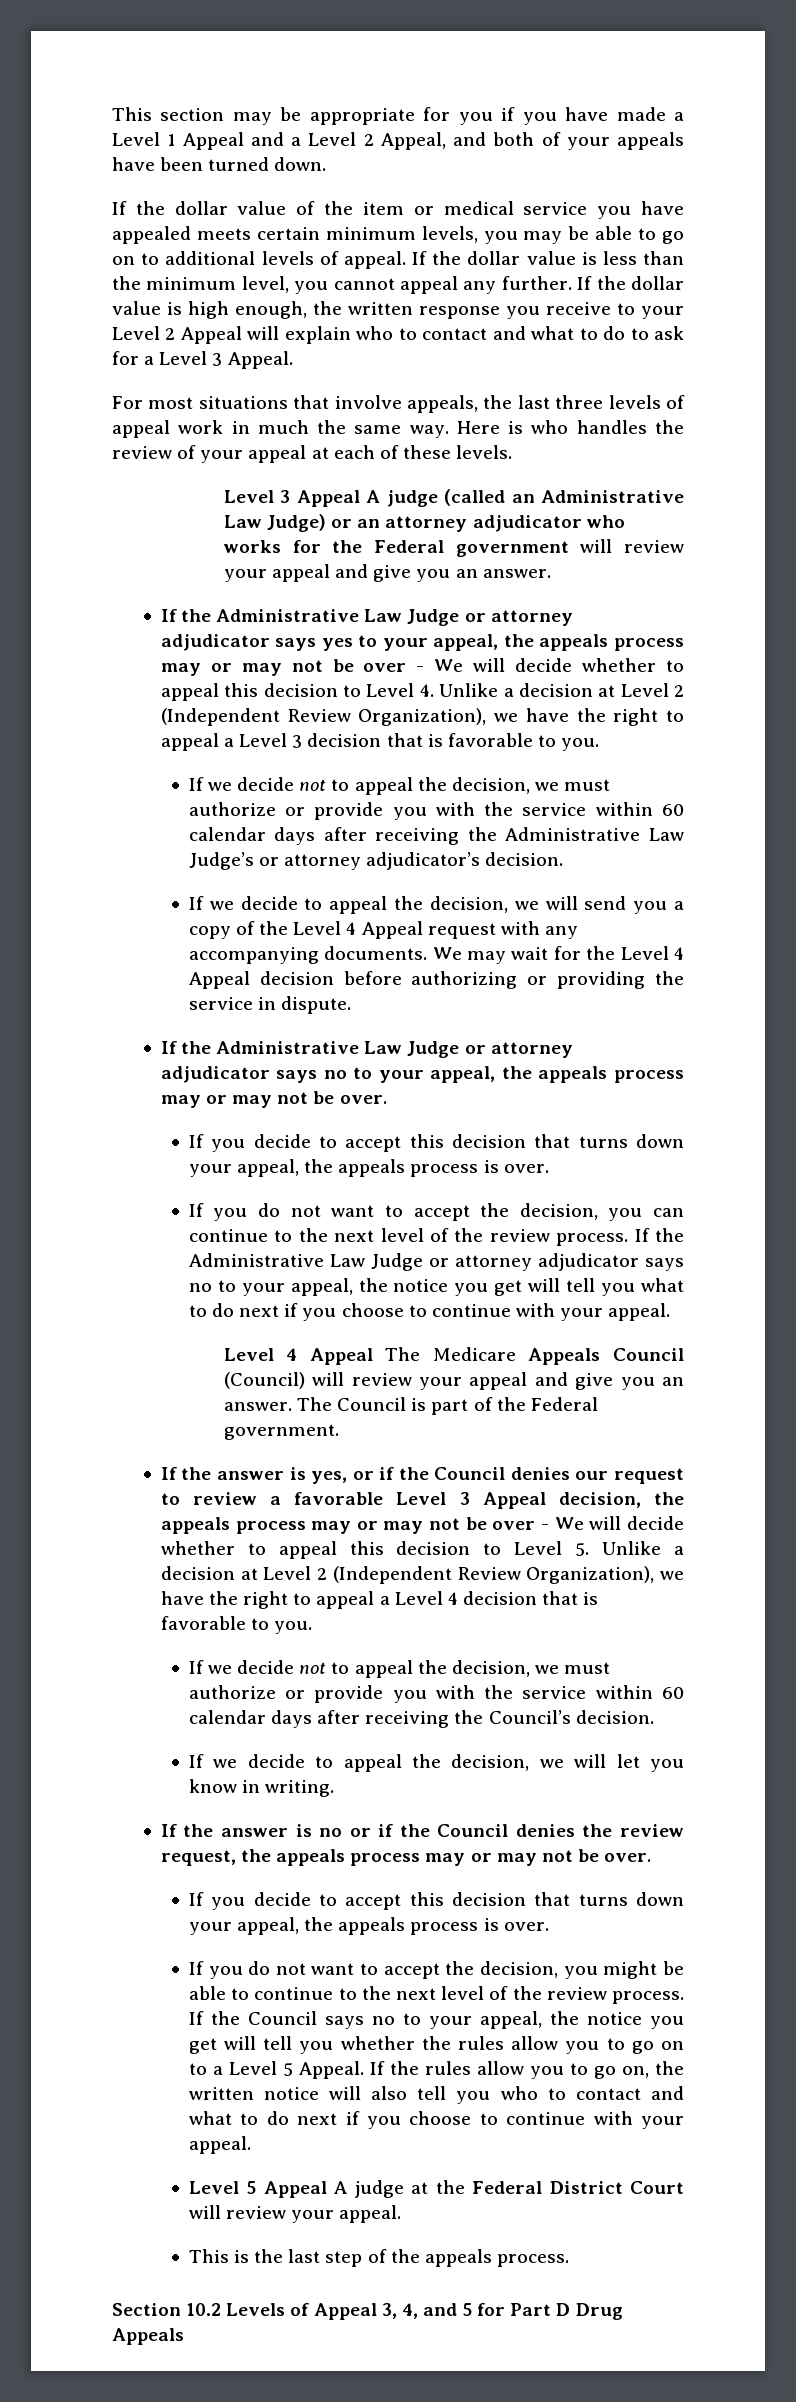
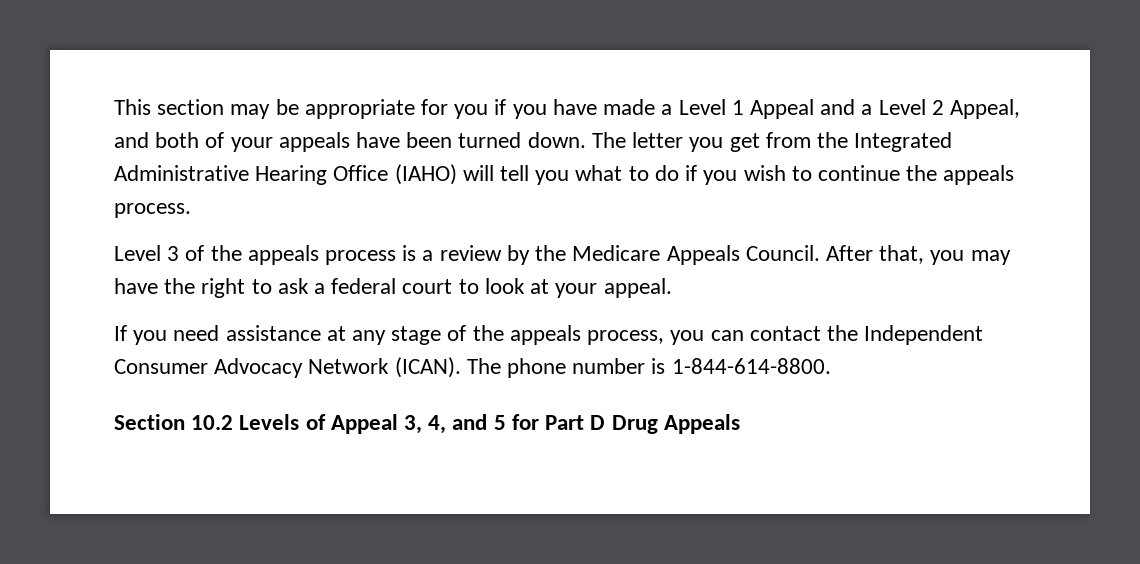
- This section may be appropriate for you if you have made a Level 1 Appeal and a Level 2 Appeal, and both of your appeals have been turned down.
- If the dollar value of the item or medical service you have appealed meets certain minimum levels, you may be able to go on to additional levels of appeal. If the dollar value is less than the minimum level, you cannot appeal any further. If the dollar value is high enough, the written response you receive to your Level 2 Appeal will explain who to contact and what to do to ask for a Level 3 Appeal.
- For most situations that involve appeals, the last three levels of appeal work in much the same way. Here is who handles the review of your appeal at each of these levels.
- Level 3 Appeal A judge (called an Administrative Law Judge) or an attorney adjudicator who works for the Federal government will review your appeal and give you an answer.
- If the Administrative Law Judge or attorney adjudicator says yes to your appeal, the appeals process may or may not be over - We will decide whether to appeal this decision to Level 4. Unlike a decision at Level 2 (Independent Review Organization), we have the right to appeal a Level 3 decision that is favorable to you.
- If we decide not to appeal the decision, we must authorize or provide you with the service within 60 calendar days after receiving the Administrative Law Judge’s or attorney adjudicator’s decision.
- If we decide to appeal the decision, we will send you a copy of the Level 4 Appeal request with any accompanying documents. We may wait for the Level 4 Appeal decision before authorizing or providing the service in dispute.
- If the Administrative Law Judge or attorney adjudicator says no to your appeal, the appeals process may or may not be over.
- If you decide to accept this decision that turns down your appeal, the appeals process is over.
- If you do not want to accept the decision, you can continue to the next level of the review process. If the Administrative Law Judge or attorney adjudicator says no to your appeal, the notice you get will tell you what to do next if you choose to continue with your appeal.
- Level 4 Appeal The Medicare Appeals Council (Council) will review your appeal and give you an answer. The Council is part of the Federal government.
- If the answer is yes, or if the Council denies our request to review a favorable Level 3 Appeal decision, the appeals process may or may not be over - We will decide whether to appeal this decision to Level 5. Unlike a decision at Level 2 (Independent Review Organization), we have the right to appeal a Level 4 decision that is favorable to you.
- If we decide not to appeal the decision, we must authorize or provide you with the service within 60 calendar days after receiving the Council’s decision.
- If we decide to appeal the decision, we will let you know in writing.
- If the answer is no or if the Council denies the review request, the appeals process may or may not be over.
- If you decide to accept this decision that turns down your appeal, the appeals process is over.
- If you do not want to accept the decision, you might be able to continue to the next level of the review process. If the Council says no to your appeal, the notice you get will tell you whether the rules allow you to go on to a Level 5 Appeal. If the rules allow you to go on, the written notice will also tell you who to contact and what to do next if you choose to continue with your appeal.
- Level 5 Appeal A judge at the Federal District Court will review your appeal.
- This is the last step of the appeals process.
+ This section may be appropriate for you if you have made a Level 1 Appeal and a Level 2 Appeal, and both of your appeals have been turned down. The letter you get from the Integrated Administrative Hearing Office (IAHO) will tell you what to do if you wish to continue the appeals process.
+ Level 3 of the appeals process is a review by the Medicare Appeals Council. After that, you may have the right to ask a federal court to look at your appeal.
+ If you need assistance at any stage of the appeals process, you can contact the Independent Consumer Advocacy Network (ICAN). The phone number is 1-844-614-8800.

